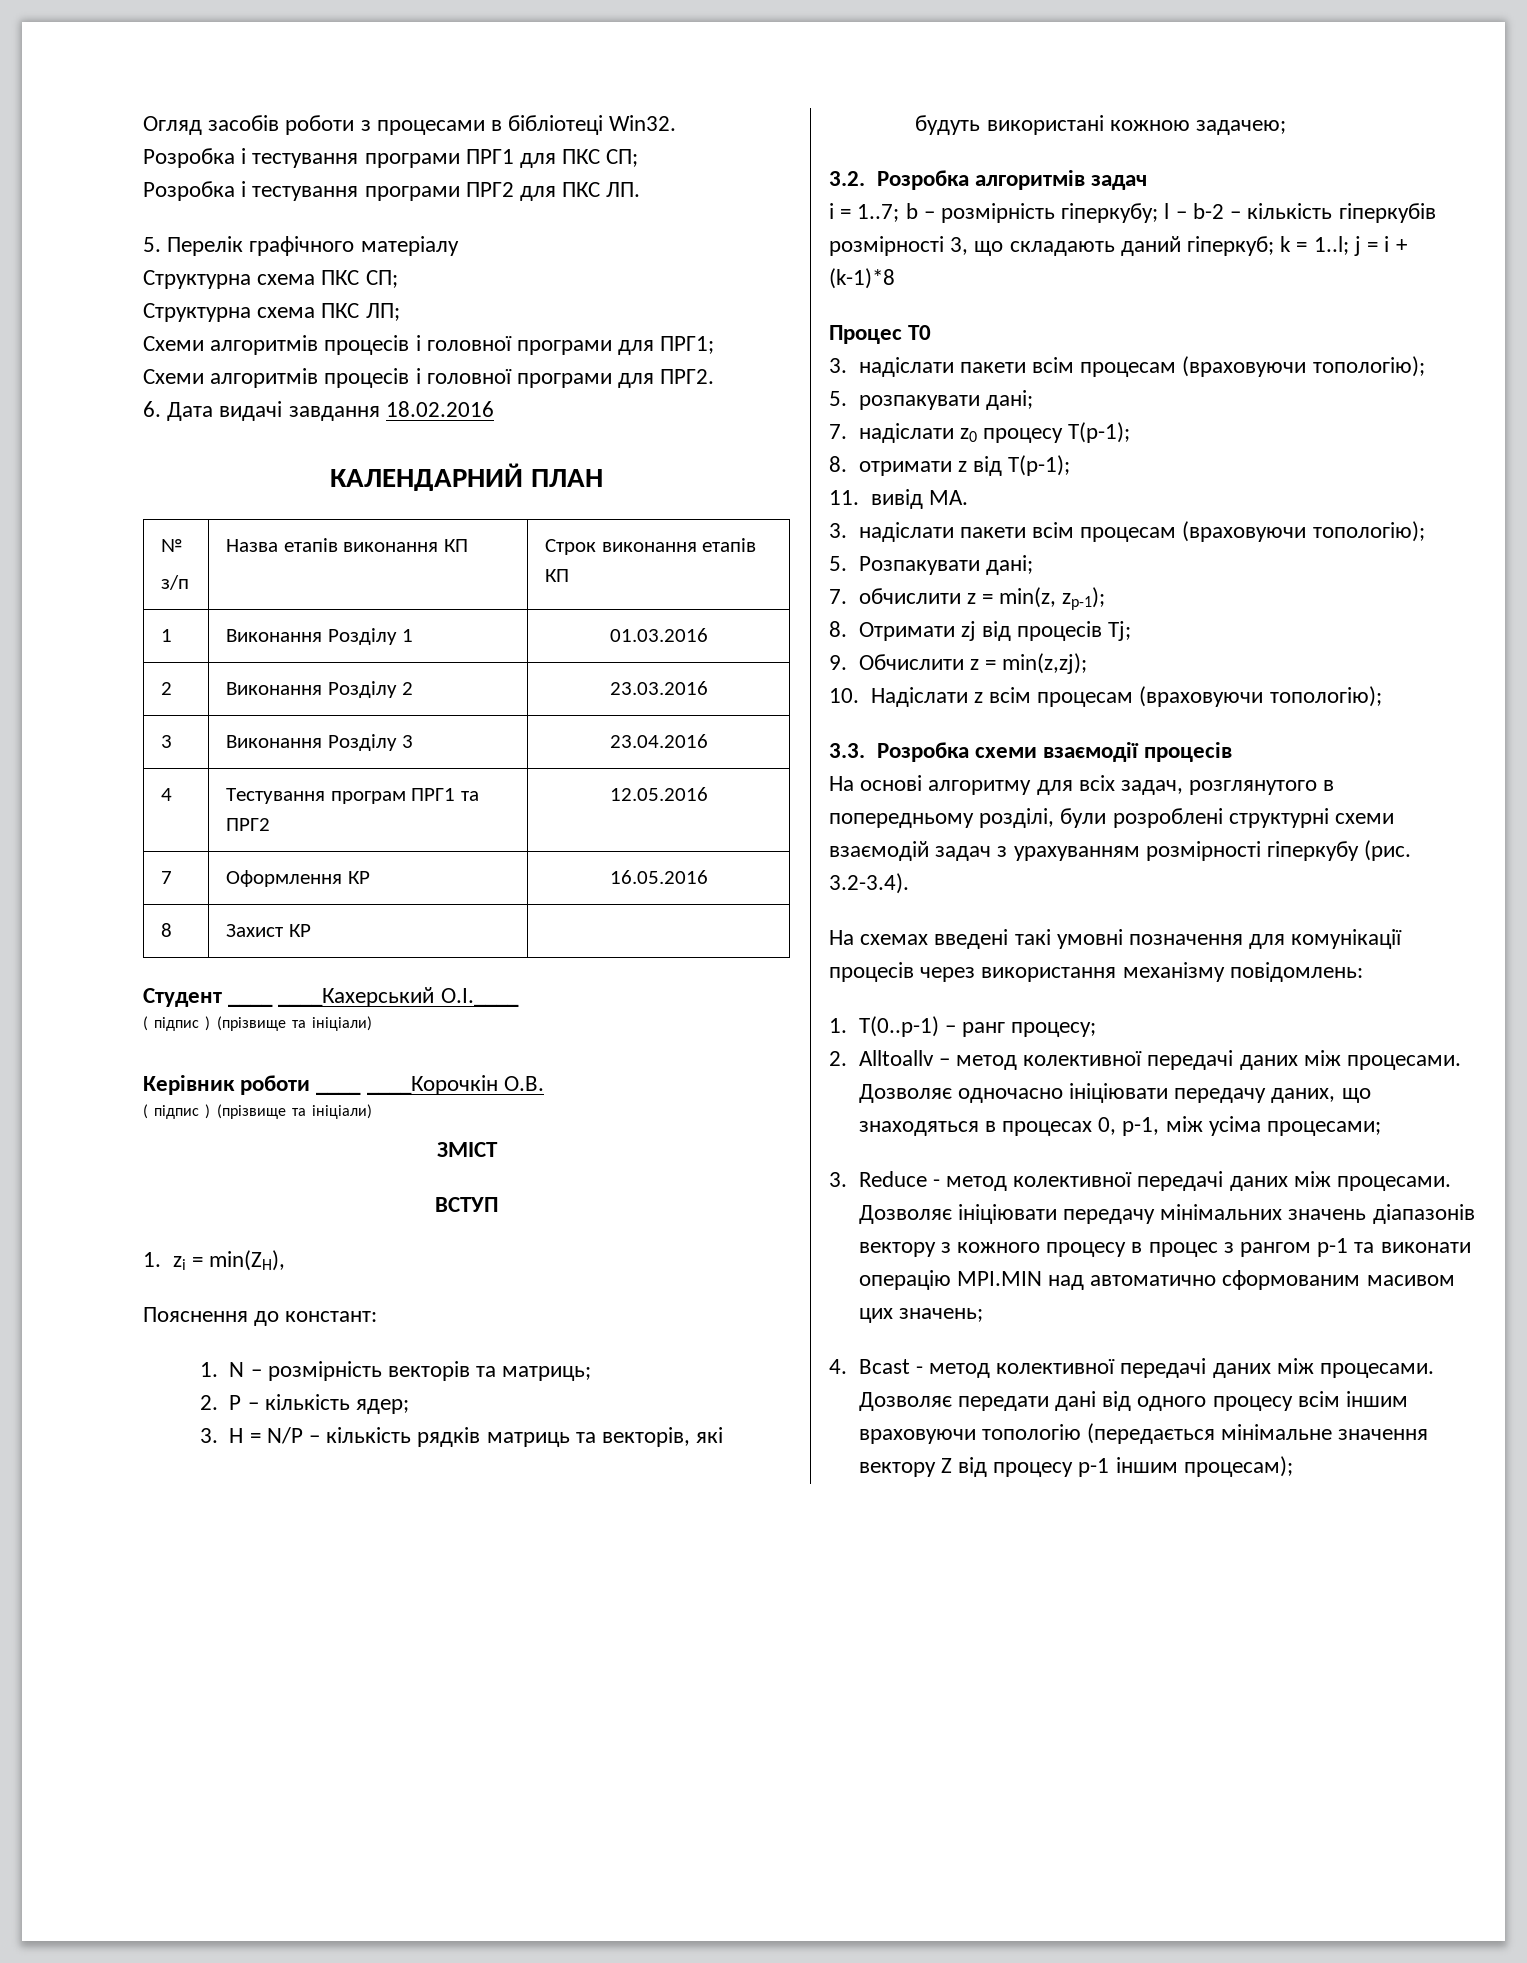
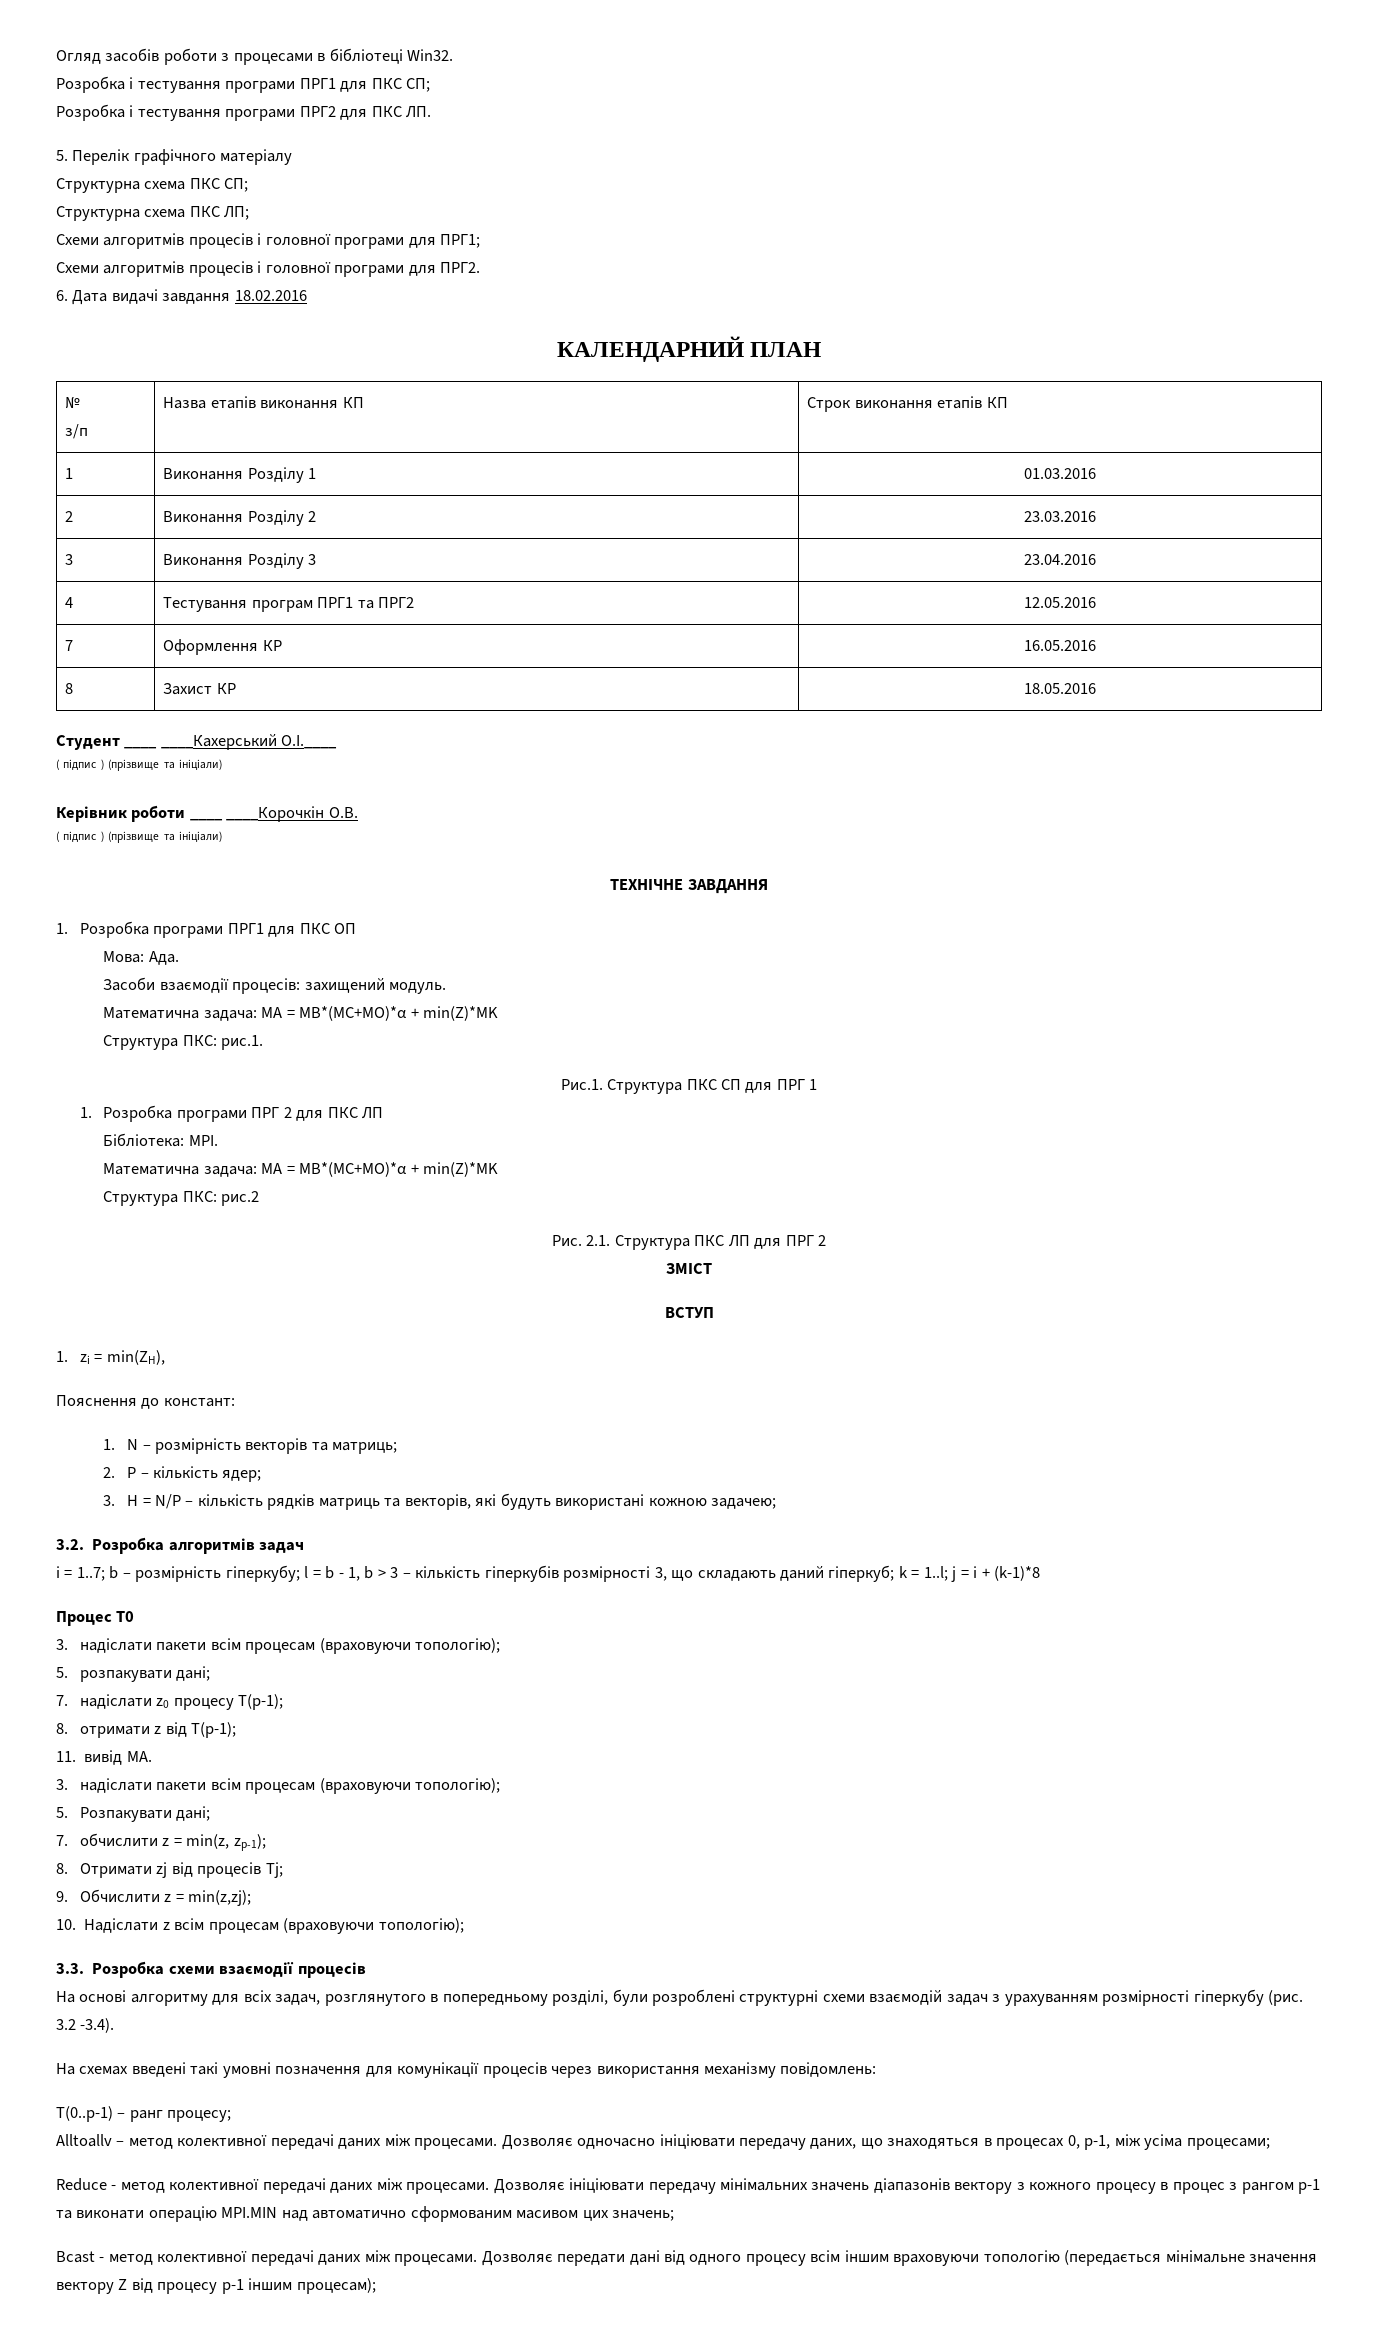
- 8 | Захист КР |
+ 8 | Захист КР | 18.05.2016
+ ТЕХНІЧНЕ ЗАВДАННЯ
+ 1. Розробка програми ПРГ1 для ПКС ОП
+ Мова: Ада.
+ Засоби взаємодії процесів: захищений модуль.
+ Математична задача: MA = MB*(MC+MO)*α + min(Z)*MK
+ Структура ПКС: рис.1.
+ Рис.1. Структура ПКС СП для ПРГ 1
+ 1. Розробка програми ПРГ 2 для ПКС ЛП
+ Бібліотека: MPI.
+ Математична задача: MA = MB*(MC+MO)*α + min(Z)*MK
+ Структура ПКС: рис.2
+ Рис. 2.1. Структура ПКС ЛП для ПРГ 2
- i = 1..7; b – розмірність гіперкубу; l – b-2 – кількість гіперкубів розмірності 3, що складають даний гіперкуб; k = 1..l; j = i + (k-1)*8
+ i = 1..7; b – розмірність гіперкубу; l = b - 1, b > 3 – кількість гіперкубів розмірності 3, що складають даний гіперкуб; k = 1..l; j = i + (k-1)*8
- 3.2-3.4).
+ 3.2 -3.4).
- 1. Т(0..p-1) – ранг процесу;
+ Т(0..p-1) – ранг процесу;
- 2. Alltoallv – метод колективної передачі даних між процесами.
+ Alltoallv – метод колективної передачі даних між процесами.
- 3. Reduce - метод колективної передачі даних між процесами.
+ Reduce - метод колективної передачі даних між процесами.
- 4. Bcast - метод колективної передачі даних між процесами.
+ Bcast - метод колективної передачі даних між процесами.

